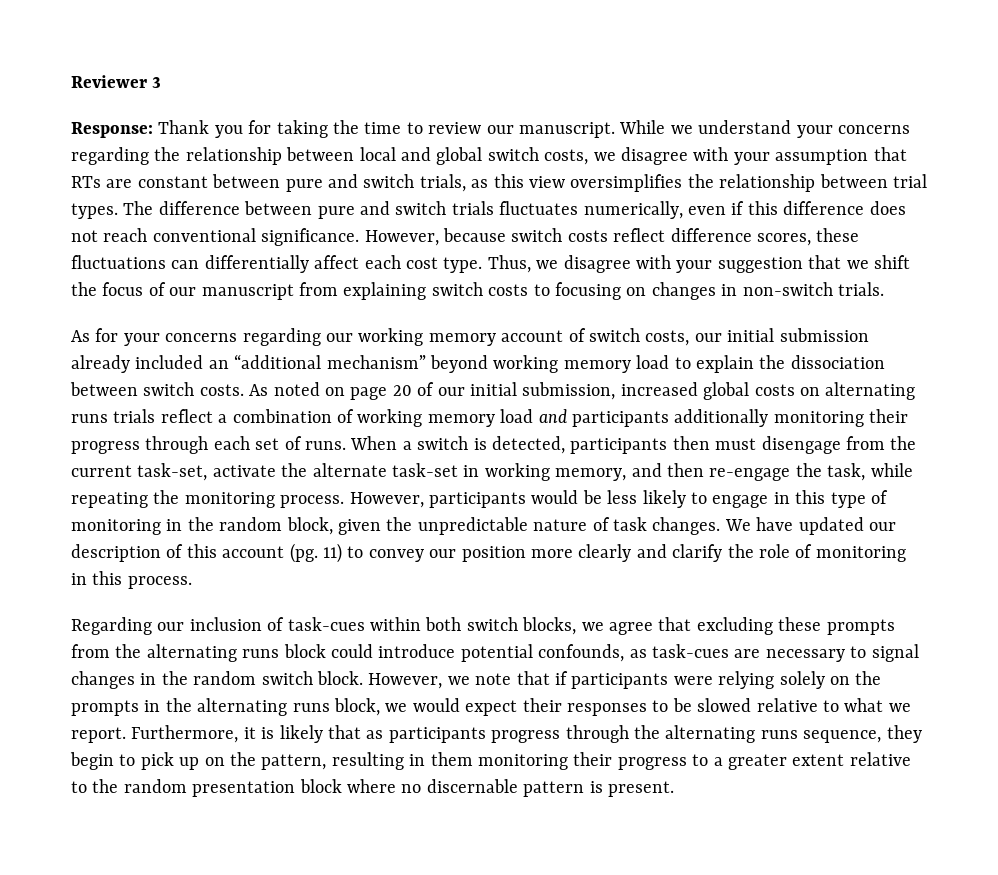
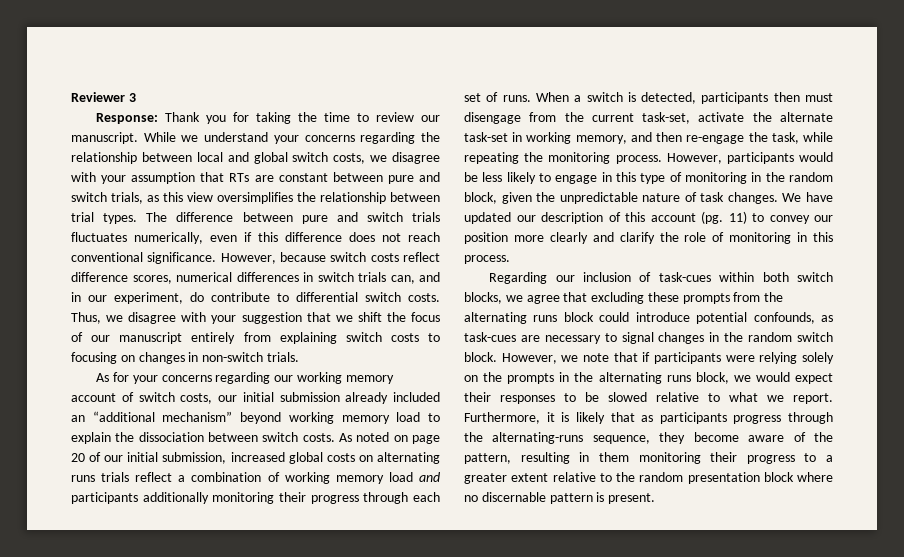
- However, because switch costs reflect difference scores, these fluctuations can differentially affect each cost type.
+ However, because switch costs reflect difference scores, numerical differences in switch trials can, and in our experiment, do contribute to differential switch costs.
- Thus, we disagree with your suggestion that we shift the focus of our manuscript from explaining switch costs to focusing on changes in non-switch trials.
+ Thus, we disagree with your suggestion that we shift the focus of our manuscript entirely from explaining switch costs to focusing on changes in non-switch trials.
- Furthermore, it is likely that as participants progress through the alternating runs sequence, they begin to pick up on the pattern, resulting in them monitoring their progress to a greater extent relative to the random presentation block where no discernable pattern is present.
+ Furthermore, it is likely that as participants progress through the alternating-runs sequence, they become aware of the pattern, resulting in them monitoring their progress to a greater extent relative to the random presentation block where no discernable pattern is present.

